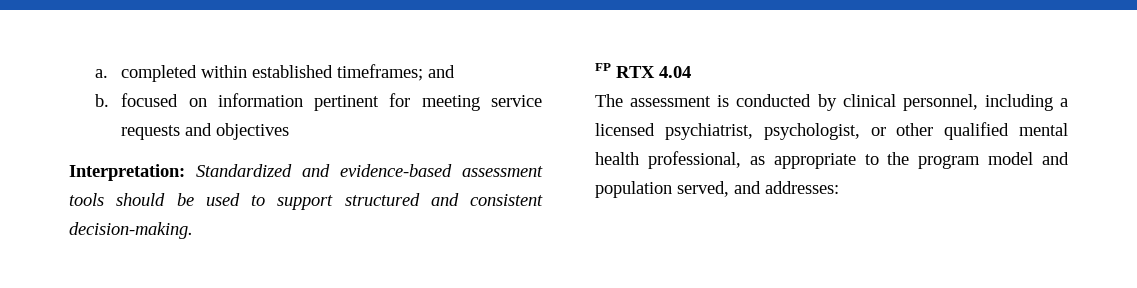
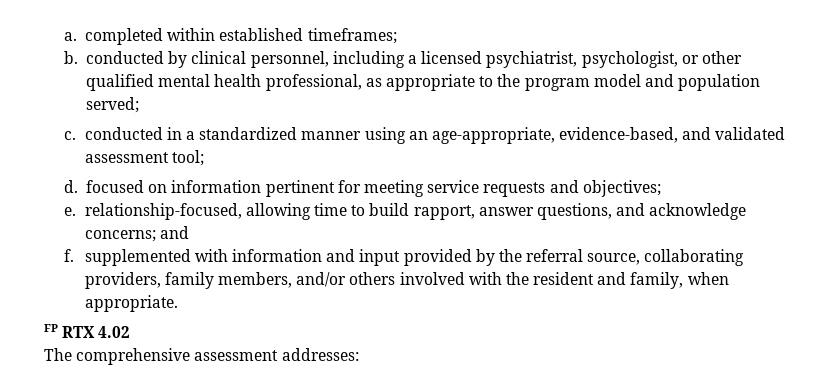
- a. completed within established timeframes; and
+ a. completed within established timeframes;
- b. focused on information pertinent for meeting service requests and objectives
- Interpretation: Standardized and evidence-based assessment tools should be used to support structured and consistent decision-making.
- FP RTX 4.04
- The assessment is conducted by clinical personnel, including a licensed psychiatrist, psychologist, or other qualified mental health professional, as appropriate to the program model and population served, and addresses:
+ b. conducted by clinical personnel, including a licensed psychiatrist, psychologist, or other qualified mental health professional, as appropriate to the program model and population served;
+ c. conducted in a standardized manner using an age-appropriate, evidence-based, and validated assessment tool;
+ d. focused on information pertinent for meeting service requests and objectives;
+ e. relationship-focused, allowing time to build rapport, answer questions, and acknowledge concerns; and
+ f. supplemented with information and input provided by the referral source, collaborating providers, family members, and/or others involved with the resident and family, when appropriate.
+ FP RTX 4.02
+ The comprehensive assessment addresses:

